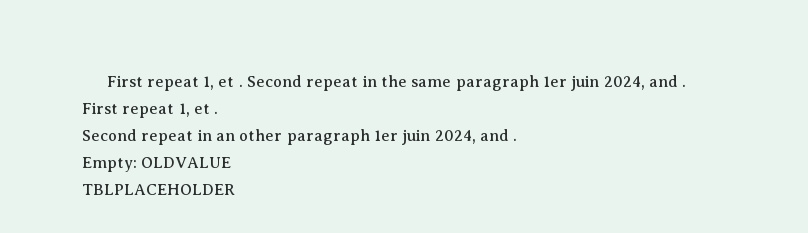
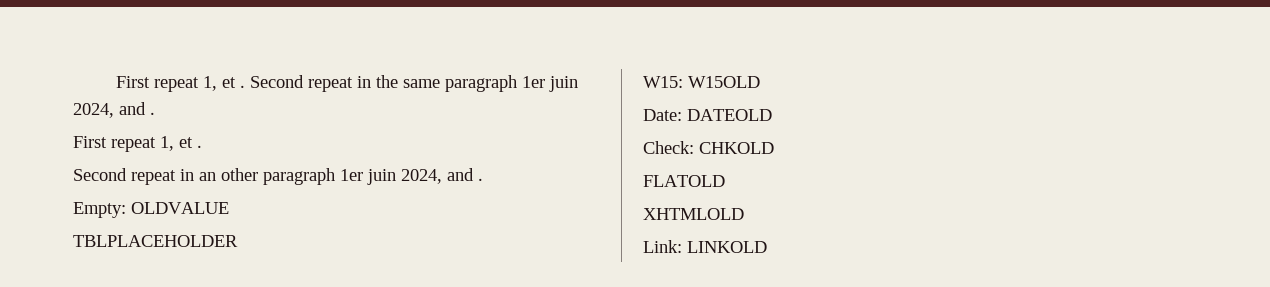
+ W15: W15OLD
+ Date: DATEOLD
+ Check: CHKOLD
+ FLATOLD
+ XHTMLOLD
+ Link: LINKOLD

